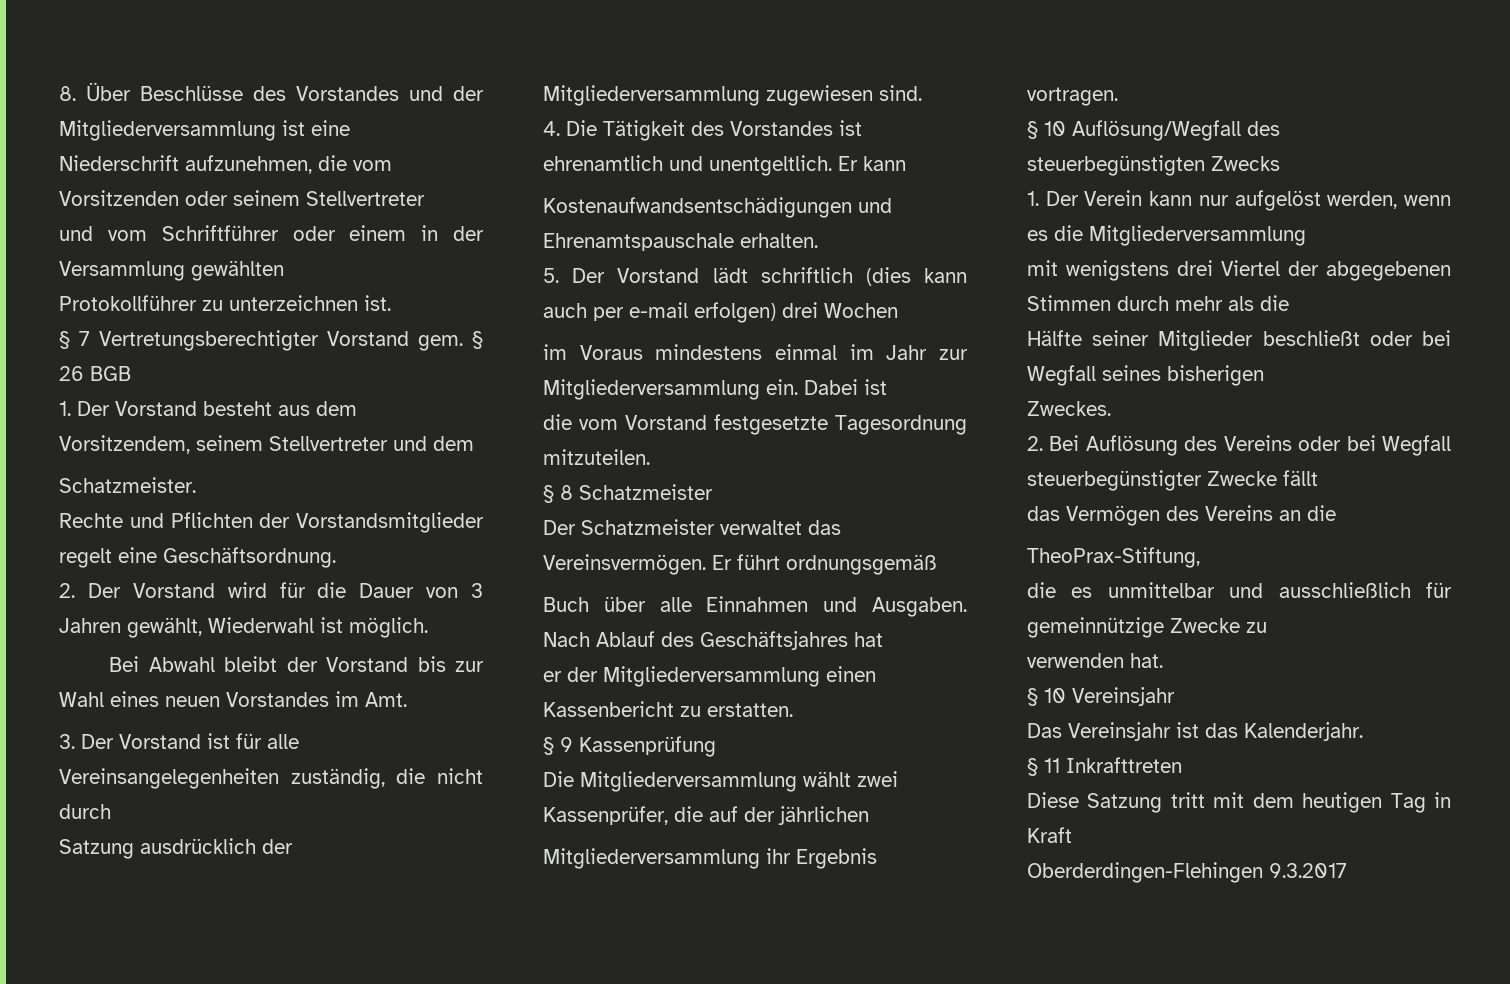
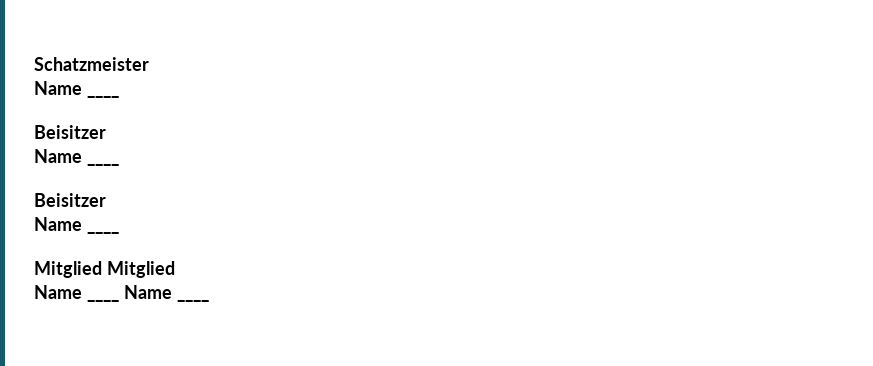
- 8. Über Beschlüsse des Vorstandes und der Mitgliederversammlung ist eine
- Niederschrift aufzunehmen, die vom Vorsitzenden oder seinem Stellvertreter
- und vom Schriftführer oder einem in der Versammlung gewählten
- Protokollführer zu unterzeichnen ist.
- § 7 Vertretungsberechtigter Vorstand gem. § 26 BGB
- 1. Der Vorstand besteht aus dem Vorsitzendem, seinem Stellvertreter und dem
- Schatzmeister.
- Rechte und Pflichten der Vorstandsmitglieder regelt eine Geschäftsordnung.
- 2. Der Vorstand wird für die Dauer von 3 Jahren gewählt, Wiederwahl ist möglich.
- Bei Abwahl bleibt der Vorstand bis zur Wahl eines neuen Vorstandes im Amt.
- 3. Der Vorstand ist für alle Vereinsangelegenheiten zuständig, die nicht durch
- Satzung ausdrücklich der Mitgliederversammlung zugewiesen sind.
- 4. Die Tätigkeit des Vorstandes ist ehrenamtlich und unentgeltlich. Er kann
- Kostenaufwandsentschädigungen und Ehrenamtspauschale erhalten.
- 5. Der Vorstand lädt schriftlich (dies kann auch per e-mail erfolgen) drei Wochen
- im Voraus mindestens einmal im Jahr zur Mitgliederversammlung ein. Dabei ist
- die vom Vorstand festgesetzte Tagesordnung mitzuteilen.
- § 8 Schatzmeister
- Der Schatzmeister verwaltet das Vereinsvermögen. Er führt ordnungsgemäß
- Buch über alle Einnahmen und Ausgaben. Nach Ablauf des Geschäftsjahres hat
- er der Mitgliederversammlung einen Kassenbericht zu erstatten.
- § 9 Kassenprüfung
- Die Mitgliederversammlung wählt zwei Kassenprüfer, die auf der jährlichen
- Mitgliederversammlung ihr Ergebnis vortragen.
- § 10 Auflösung/Wegfall des steuerbegünstigten Zwecks
- 1. Der Verein kann nur aufgelöst werden, wenn es die Mitgliederversammlung
- mit wenigstens drei Viertel der abgegebenen Stimmen durch mehr als die
- Hälfte seiner Mitglieder beschließt oder bei Wegfall seines bisherigen
- Zweckes.
- 2. Bei Auflösung des Vereins oder bei Wegfall steuerbegünstigter Zwecke fällt
- das Vermögen des Vereins an die
- TheoPrax-Stiftung,
- die es unmittelbar und ausschließlich für gemeinnützige Zwecke zu
- verwenden hat.
- § 10 Vereinsjahr
- Das Vereinsjahr ist das Kalenderjahr.
- § 11 Inkrafttreten
- Diese Satzung tritt mit dem heutigen Tag in Kraft
- Oberderdingen-Flehingen 9.3.2017
+ Schatzmeister
+ Name ____
+ Beisitzer
+ Name ____
+ Beisitzer
+ Name ____
+ Mitglied Mitglied
+ Name ____ Name ____

